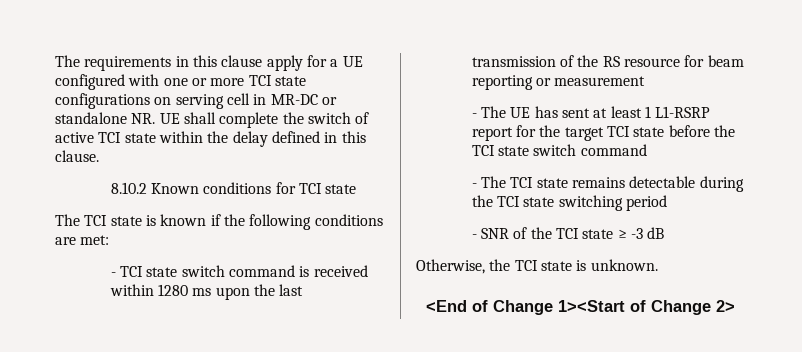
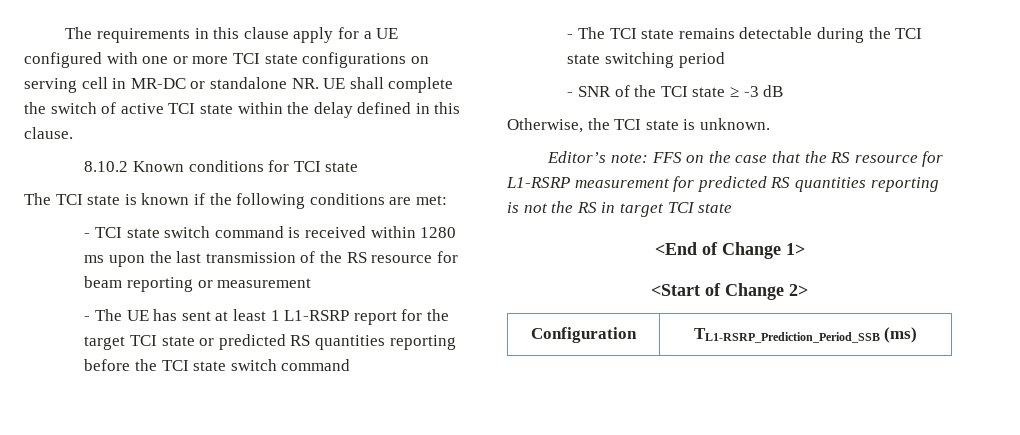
- - The UE has sent at least 1 L1-RSRP report for the target TCI state before the TCI state switch command
+ - The UE has sent at least 1 L1-RSRP report for the target TCI state or predicted RS quantities reporting before the TCI state switch command
+ Editor’s note: FFS on the case that the RS resource for L1-RSRP measurement for predicted RS quantities reporting is not the RS in target TCI state
- <End of Change 1><Start of Change 2>
+ <End of Change 1>
+ <Start of Change 2>
+ Configuration | TL1-RSRP_Prediction_Period_SSB (ms)

